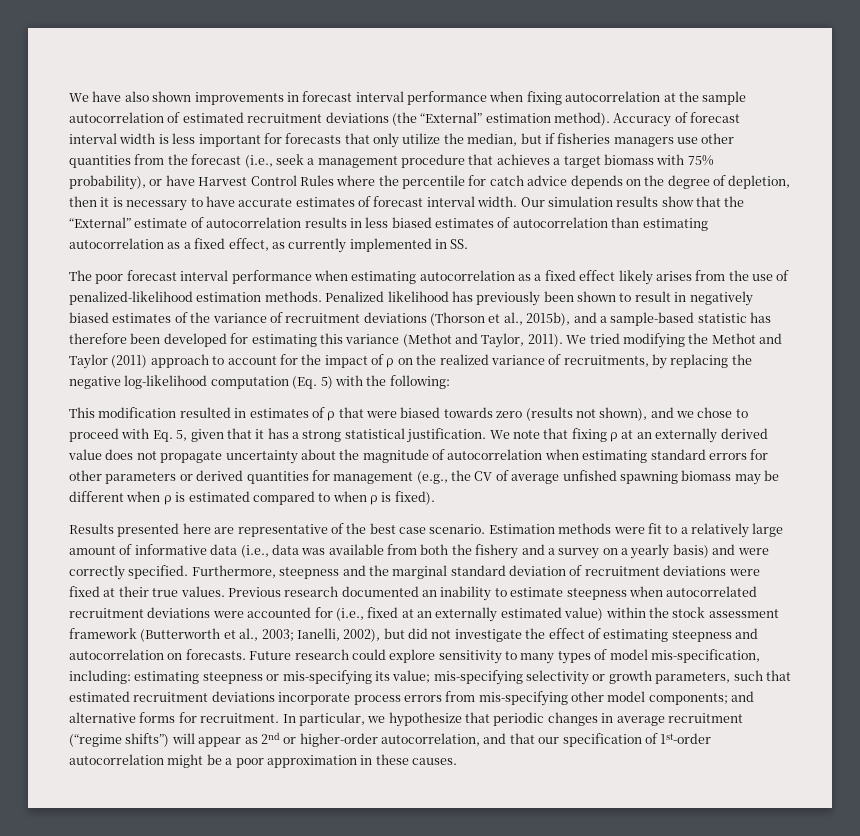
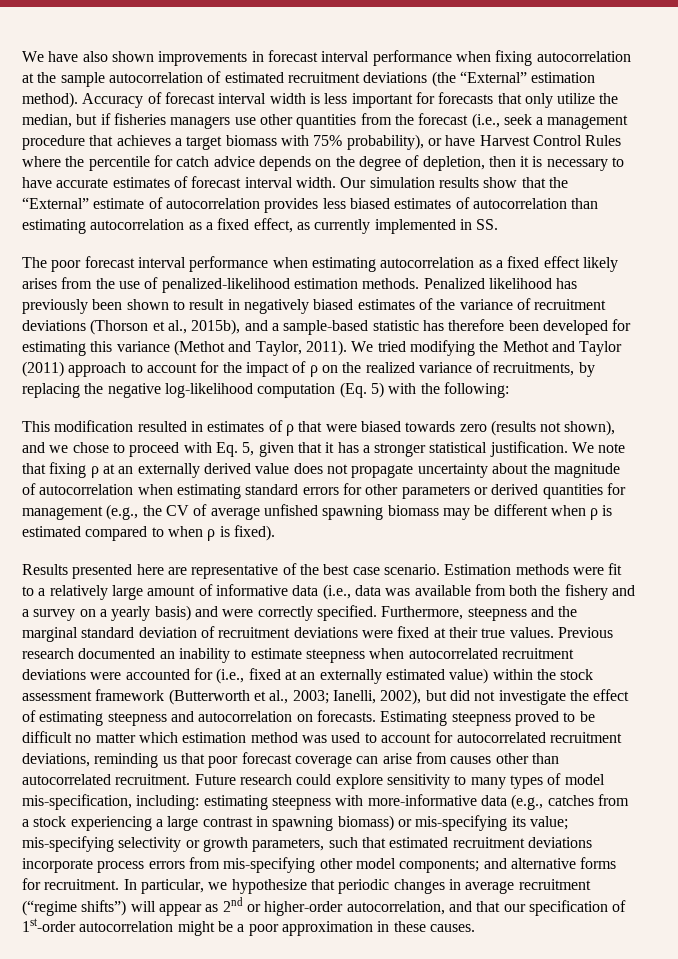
- Our simulation results show that the “External” estimate of autocorrelation results in less biased estimates of autocorrelation than estimating autocorrelation as a fixed effect, as currently implemented in SS.
+ Our simulation results show that the “External” estimate of autocorrelation provides less biased estimates of autocorrelation than estimating autocorrelation as a fixed effect, as currently implemented in SS.
- This modification resulted in estimates of ρ that were biased towards zero (results not shown), and we chose to proceed with Eq. 5, given that it has a strong statistical justification.
+ This modification resulted in estimates of ρ that were biased towards zero (results not shown), and we chose to proceed with Eq. 5, given that it has a stronger statistical justification.
+ Estimating steepness proved to be difficult no matter which estimation method was used to account for autocorrelated recruitment deviations, reminding us that poor forecast coverage can arise from causes other than autocorrelated recruitment.
- Future research could explore sensitivity to many types of model mis-specification, including: estimating steepness or mis-specifying its value; mis-specifying selectivity or growth parameters, such that estimated recruitment deviations incorporate process errors from mis-specifying other model components; and alternative forms for recruitment.
+ Future research could explore sensitivity to many types of model mis-specification, including: estimating steepness with more-informative data (e.g., catches from a stock experiencing a large contrast in spawning biomass) or mis-specifying its value; mis-specifying selectivity or growth parameters, such that estimated recruitment deviations incorporate process errors from mis-specifying other model components; and alternative forms for recruitment.

